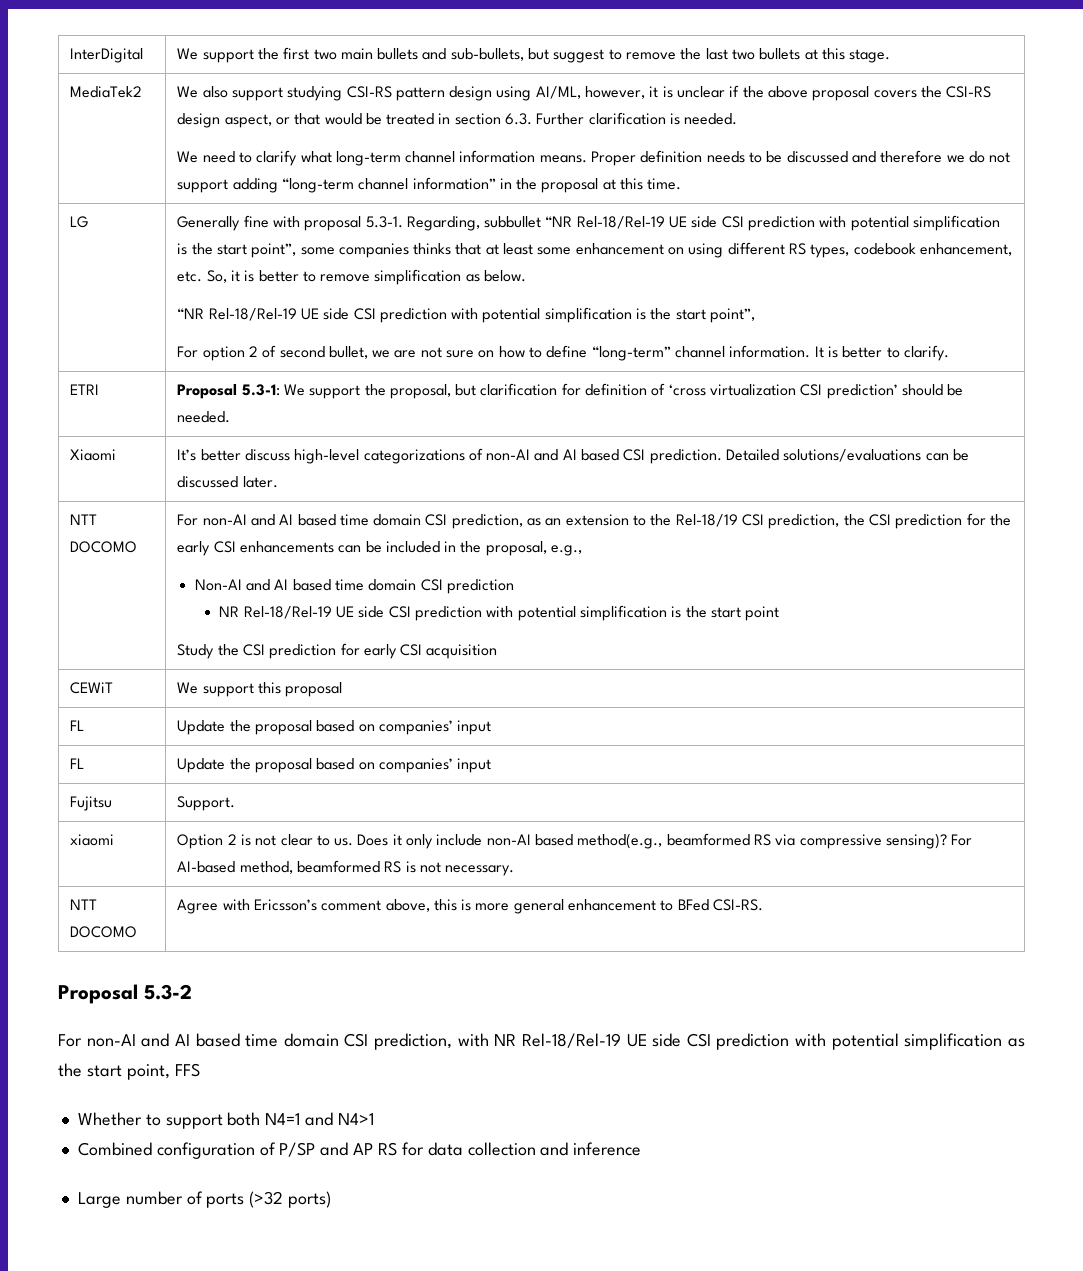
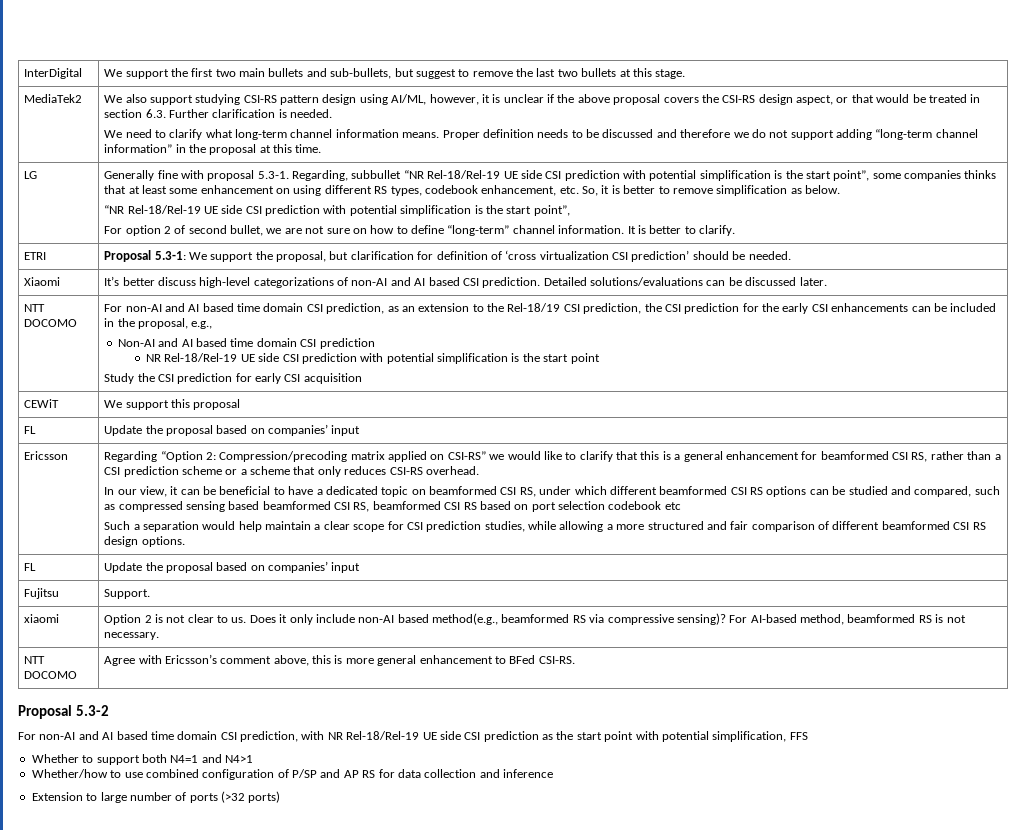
+ Ericsson | Regarding “Option 2: Compression/precoding matrix applied on CSI-RS” we would like to clarify that this is a general enhancement for beamformed CSI RS, rather than a CSI prediction scheme or a scheme that only reduces CSI-RS overhead.
+ In our view, it can be beneficial to have a dedicated topic on beamformed CSI RS, under which different beamformed CSI RS options can be studied and compared, such as compressed sensing based beamformed CSI RS, beamformed CSI RS based on port selection codebook etc
+ Such a separation would help maintain a clear scope for CSI prediction studies, while allowing a more structured and fair comparison of different beamformed CSI RS design options.
- For non-AI and AI based time domain CSI prediction, with NR Rel-18/Rel-19 UE side CSI prediction with potential simplification as the start point, FFS
+ For non-AI and AI based time domain CSI prediction, with NR Rel-18/Rel-19 UE side CSI prediction as the start point with potential simplification, FFS
- Combined configuration of P/SP and AP RS for data collection and inference
+ Whether/how to use combined configuration of P/SP and AP RS for data collection and inference
- Large number of ports (>32 ports)
+ Extension to large number of ports (>32 ports)

